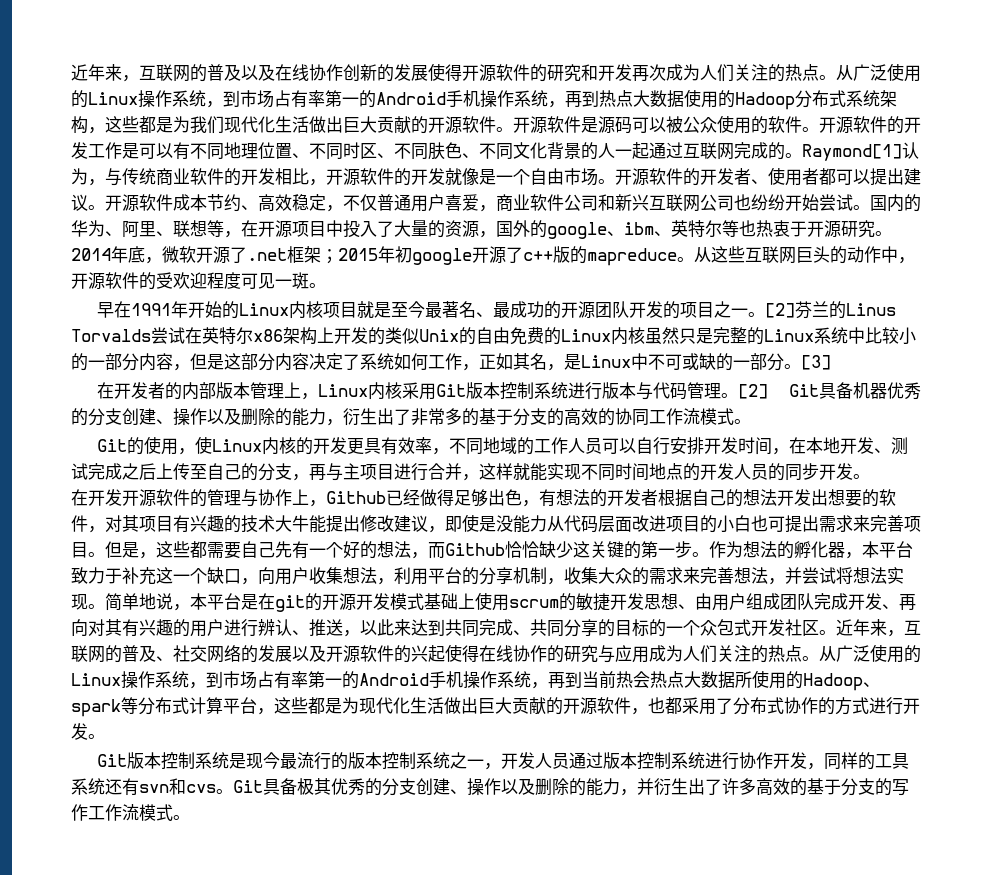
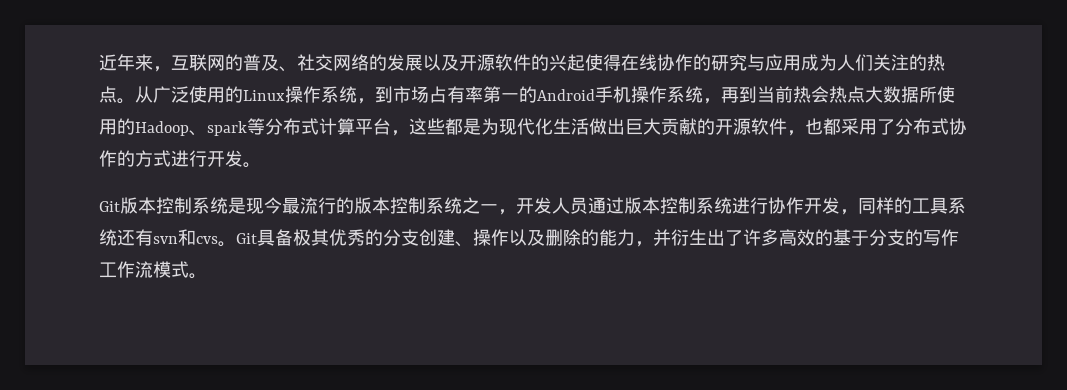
- 近年来，互联网的普及以及在线协作创新的发展使得开源软件的研究和开发再次成为人们关注的热点。从广泛使用的Linux操作系统，到市场占有率第一的Android手机操作系统，再到热点大数据使用的Hadoop分布式系统架构，这些都是为我们现代化生活做出巨大贡献的开源软件。开源软件是源码可以被公众使用的软件。开源软件的开发工作是可以有不同地理位置、不同时区、不同肤色、不同文化背景的人一起通过互联网完成的。Raymond[1]认为，与传统商业软件的开发相比，开源软件的开发就像是一个自由市场。开源软件的开发者、使用者都可以提出建议。开源软件成本节约、高效稳定，不仅普通用户喜爱，商业软件公司和新兴互联网公司也纷纷开始尝试。国内的华为、阿里、联想等，在开源项目中投入了大量的资源，国外的google、ibm、英特尔等也热衷于开源研究。2014年底，微软开源了.net框架；2015年初google开源了c++版的mapreduce。从这些互联网巨头的动作中，开源软件的受欢迎程度可见一斑。
- 早在1991年开始的Linux内核项目就是至今最著名、最成功的开源团队开发的项目之一。[2]芬兰的Linus Torvalds尝试在英特尔x86架构上开发的类似Unix的自由免费的Linux内核虽然只是完整的Linux系统中比较小的一部分内容，但是这部分内容决定了系统如何工作，正如其名，是Linux中不可或缺的一部分。[3]
- 在开发者的内部版本管理上，Linux内核采用Git版本控制系统进行版本与代码管理。[2] Git具备机器优秀的分支创建、操作以及删除的能力，衍生出了非常多的基于分支的高效的协同工作流模式。
- Git的使用，使Linux内核的开发更具有效率，不同地域的工作人员可以自行安排开发时间，在本地开发、测试完成之后上传至自己的分支，再与主项目进行合并，这样就能实现不同时间地点的开发人员的同步开发。
- 在开发开源软件的管理与协作上，Github已经做得足够出色，有想法的开发者根据自己的想法开发出想要的软件，对其项目有兴趣的技术大牛能提出修改建议，即使是没能力从代码层面改进项目的小白也可提出需求来完善项目。但是，这些都需要自己先有一个好的想法，而Github恰恰缺少这关键的第一步。作为想法的孵化器，本平台致力于补充这一个缺口，向用户收集想法，利用平台的分享机制，收集大众的需求来完善想法，并尝试将想法实现。简单地说，本平台是在git的开源开发模式基础上使用scrum的敏捷开发思想、由用户组成团队完成开发、再向对其有兴趣的用户进行辨认、推送，以此来达到共同完成、共同分享的目标的一个众包式开发社区。近年来，互联网的普及、社交网络的发展以及开源软件的兴起使得在线协作的研究与应用成为人们关注的热点。
+ 近年来，互联网的普及、社交网络的发展以及开源软件的兴起使得在线协作的研究与应用成为人们关注的热点。

